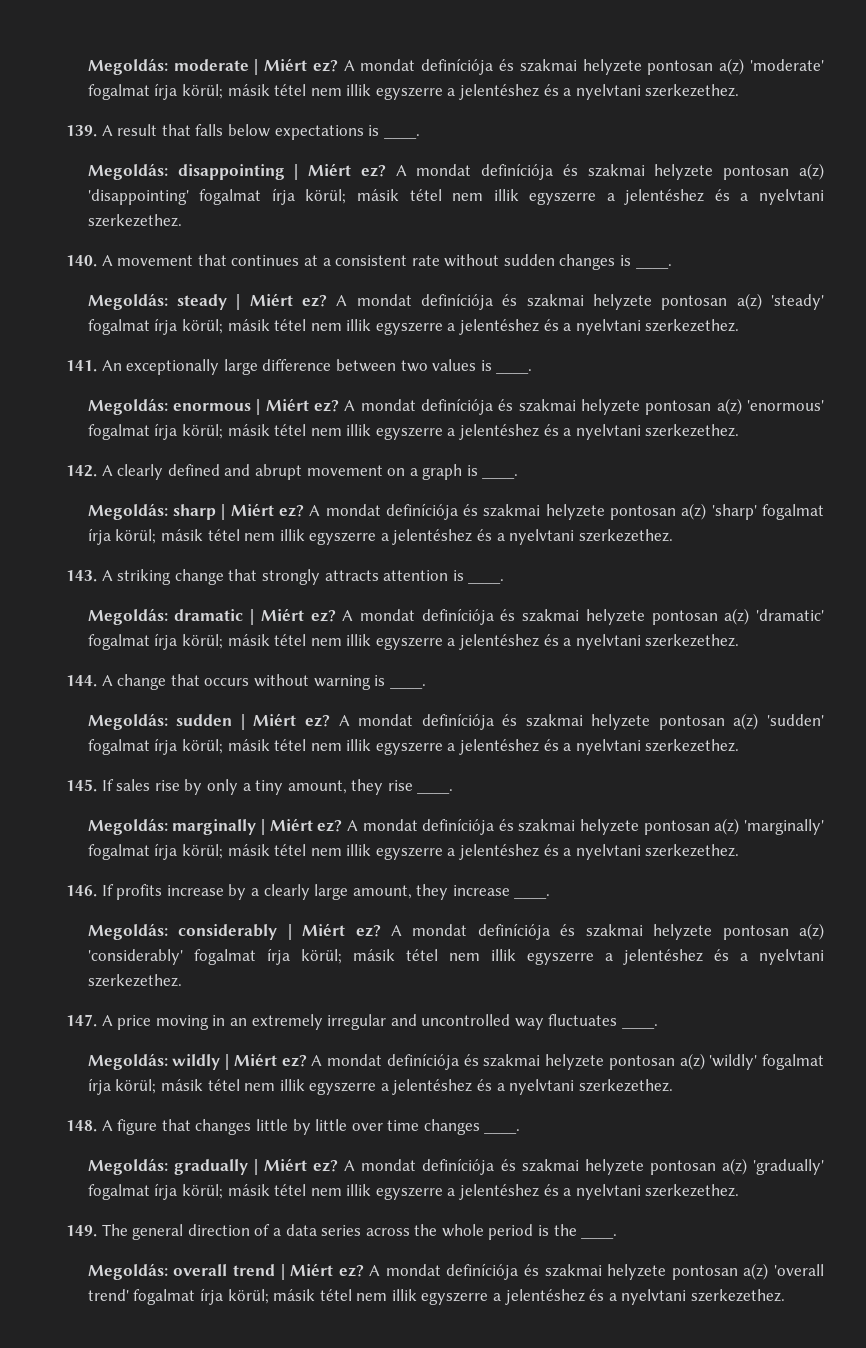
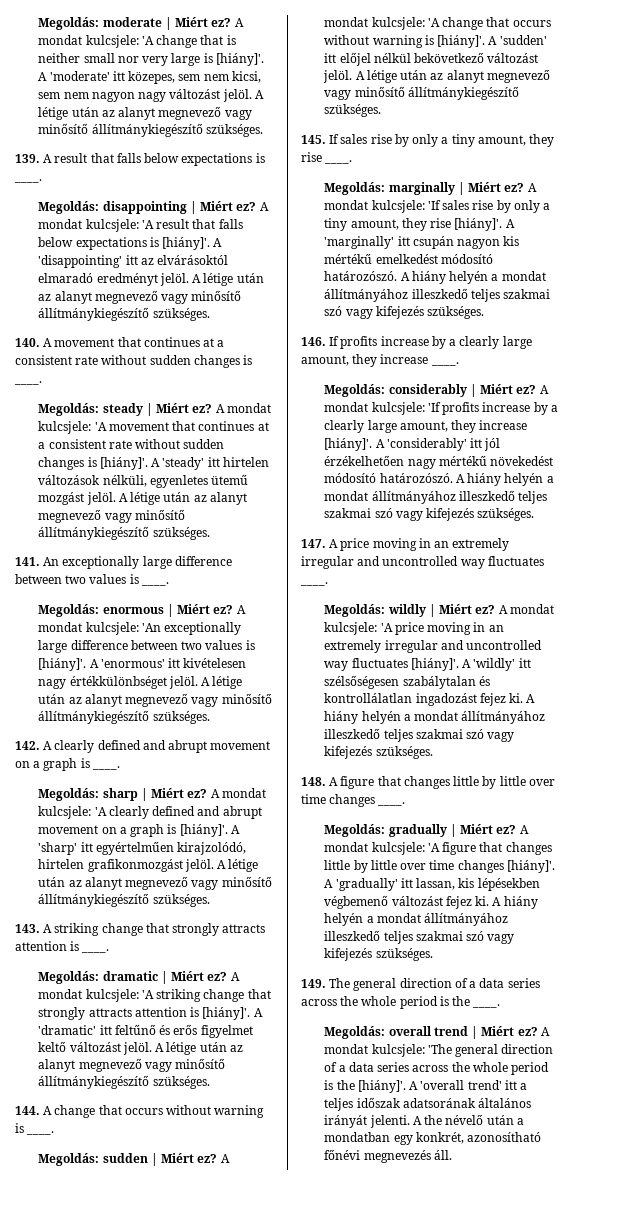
- A mondat definíciója és szakmai helyzete pontosan a(z) 'moderate' fogalmat írja körül; másik tétel nem illik egyszerre a jelentéshez és a nyelvtani szerkezethez.
+ A mondat kulcsjele: 'A change that is neither small nor very large is [hiány]'. A 'moderate' itt közepes, sem nem kicsi, sem nem nagyon nagy változást jelöl. A létige után az alanyt megnevező vagy minősítő állítmánykiegészítő szükséges.
- A mondat definíciója és szakmai helyzete pontosan a(z) 'disappointing' fogalmat írja körül; másik tétel nem illik egyszerre a jelentéshez és a nyelvtani szerkezethez.
+ A mondat kulcsjele: 'A result that falls below expectations is [hiány]'. A 'disappointing' itt az elvárásoktól elmaradó eredményt jelöl. A létige után az alanyt megnevező vagy minősítő állítmánykiegészítő szükséges.
- A mondat definíciója és szakmai helyzete pontosan a(z) 'steady' fogalmat írja körül; másik tétel nem illik egyszerre a jelentéshez és a nyelvtani szerkezethez.
+ A mondat kulcsjele: 'A movement that continues at a consistent rate without sudden changes is [hiány]'. A 'steady' itt hirtelen változások nélküli, egyenletes ütemű mozgást jelöl. A létige után az alanyt megnevező vagy minősítő állítmánykiegészítő szükséges.
- A mondat definíciója és szakmai helyzete pontosan a(z) 'enormous' fogalmat írja körül; másik tétel nem illik egyszerre a jelentéshez és a nyelvtani szerkezethez.
+ A mondat kulcsjele: 'An exceptionally large difference between two values is [hiány]'. A 'enormous' itt kivételesen nagy értékkülönbséget jelöl. A létige után az alanyt megnevező vagy minősítő állítmánykiegészítő szükséges.
- A mondat definíciója és szakmai helyzete pontosan a(z) 'sharp' fogalmat írja körül; másik tétel nem illik egyszerre a jelentéshez és a nyelvtani szerkezethez.
+ A mondat kulcsjele: 'A clearly defined and abrupt movement on a graph is [hiány]'. A 'sharp' itt egyértelműen kirajzolódó, hirtelen grafikonmozgást jelöl. A létige után az alanyt megnevező vagy minősítő állítmánykiegészítő szükséges.
- A mondat definíciója és szakmai helyzete pontosan a(z) 'dramatic' fogalmat írja körül; másik tétel nem illik egyszerre a jelentéshez és a nyelvtani szerkezethez.
+ A mondat kulcsjele: 'A striking change that strongly attracts attention is [hiány]'. A 'dramatic' itt feltűnő és erős figyelmet keltő változást jelöl. A létige után az alanyt megnevező vagy minősítő állítmánykiegészítő szükséges.
- A mondat definíciója és szakmai helyzete pontosan a(z) 'sudden' fogalmat írja körül; másik tétel nem illik egyszerre a jelentéshez és a nyelvtani szerkezethez.
+ A mondat kulcsjele: 'A change that occurs without warning is [hiány]'. A 'sudden' itt előjel nélkül bekövetkező változást jelöl. A létige után az alanyt megnevező vagy minősítő állítmánykiegészítő szükséges.
- A mondat definíciója és szakmai helyzete pontosan a(z) 'marginally' fogalmat írja körül; másik tétel nem illik egyszerre a jelentéshez és a nyelvtani szerkezethez.
+ A mondat kulcsjele: 'If sales rise by only a tiny amount, they rise [hiány]'. A 'marginally' itt csupán nagyon kis mértékű emelkedést módosító határozószó. A hiány helyén a mondat állítmányához illeszkedő teljes szakmai szó vagy kifejezés szükséges.
- A mondat definíciója és szakmai helyzete pontosan a(z) 'considerably' fogalmat írja körül; másik tétel nem illik egyszerre a jelentéshez és a nyelvtani szerkezethez.
+ A mondat kulcsjele: 'If profits increase by a clearly large amount, they increase [hiány]'. A 'considerably' itt jól érzékelhetően nagy mértékű növekedést módosító határozószó. A hiány helyén a mondat állítmányához illeszkedő teljes szakmai szó vagy kifejezés szükséges.
- A mondat definíciója és szakmai helyzete pontosan a(z) 'wildly' fogalmat írja körül; másik tétel nem illik egyszerre a jelentéshez és a nyelvtani szerkezethez.
+ A mondat kulcsjele: 'A price moving in an extremely irregular and uncontrolled way fluctuates [hiány]'. A 'wildly' itt szélsőségesen szabálytalan és kontrollálatlan ingadozást fejez ki. A hiány helyén a mondat állítmányához illeszkedő teljes szakmai szó vagy kifejezés szükséges.
- A mondat definíciója és szakmai helyzete pontosan a(z) 'gradually' fogalmat írja körül; másik tétel nem illik egyszerre a jelentéshez és a nyelvtani szerkezethez.
+ A mondat kulcsjele: 'A figure that changes little by little over time changes [hiány]'. A 'gradually' itt lassan, kis lépésekben végbemenő változást fejez ki. A hiány helyén a mondat állítmányához illeszkedő teljes szakmai szó vagy kifejezés szükséges.
- A mondat definíciója és szakmai helyzete pontosan a(z) 'overall trend' fogalmat írja körül; másik tétel nem illik egyszerre a jelentéshez és a nyelvtani szerkezethez.
+ A mondat kulcsjele: 'The general direction of a data series across the whole period is the [hiány]'. A 'overall trend' itt a teljes időszak adatsorának általános irányát jelenti. A the névelő után a mondatban egy konkrét, azonosítható főnévi megnevezés áll.

